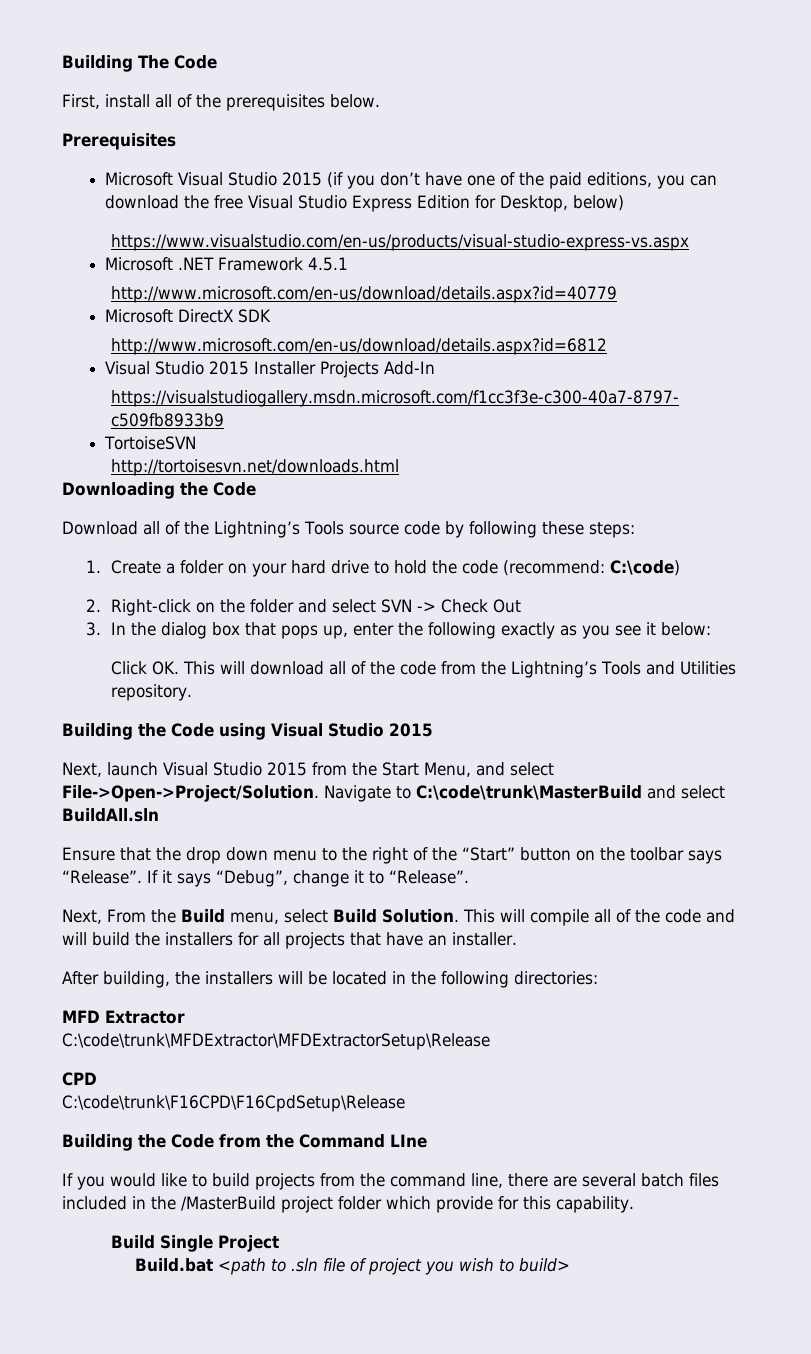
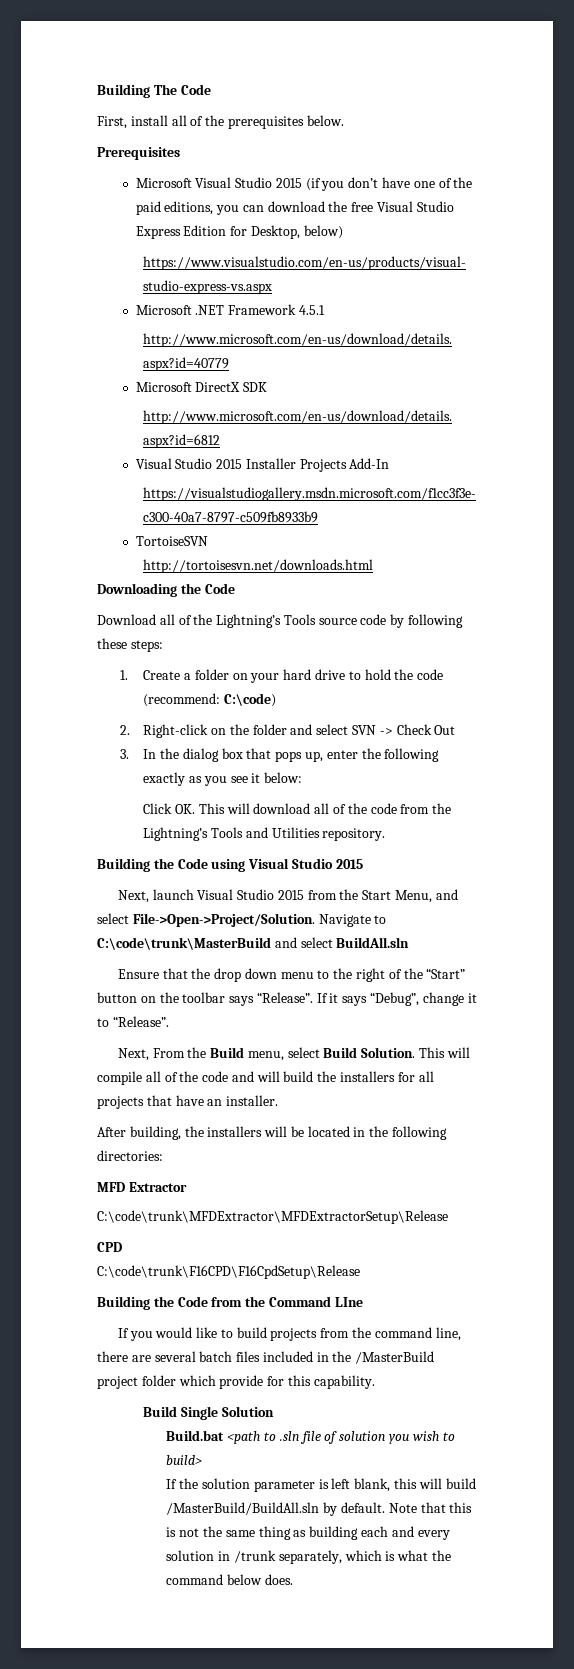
- Build Single Project
+ Build Single Solution
- Build.bat <path to .sln file of project you wish to build>
+ Build.bat <path to .sln file of solution you wish to build>
+ If the solution parameter is left blank, this will build /MasterBuild/BuildAll.sln by default. Note that this is not the same thing as building each and every solution in /trunk separately, which is what the command below does.

